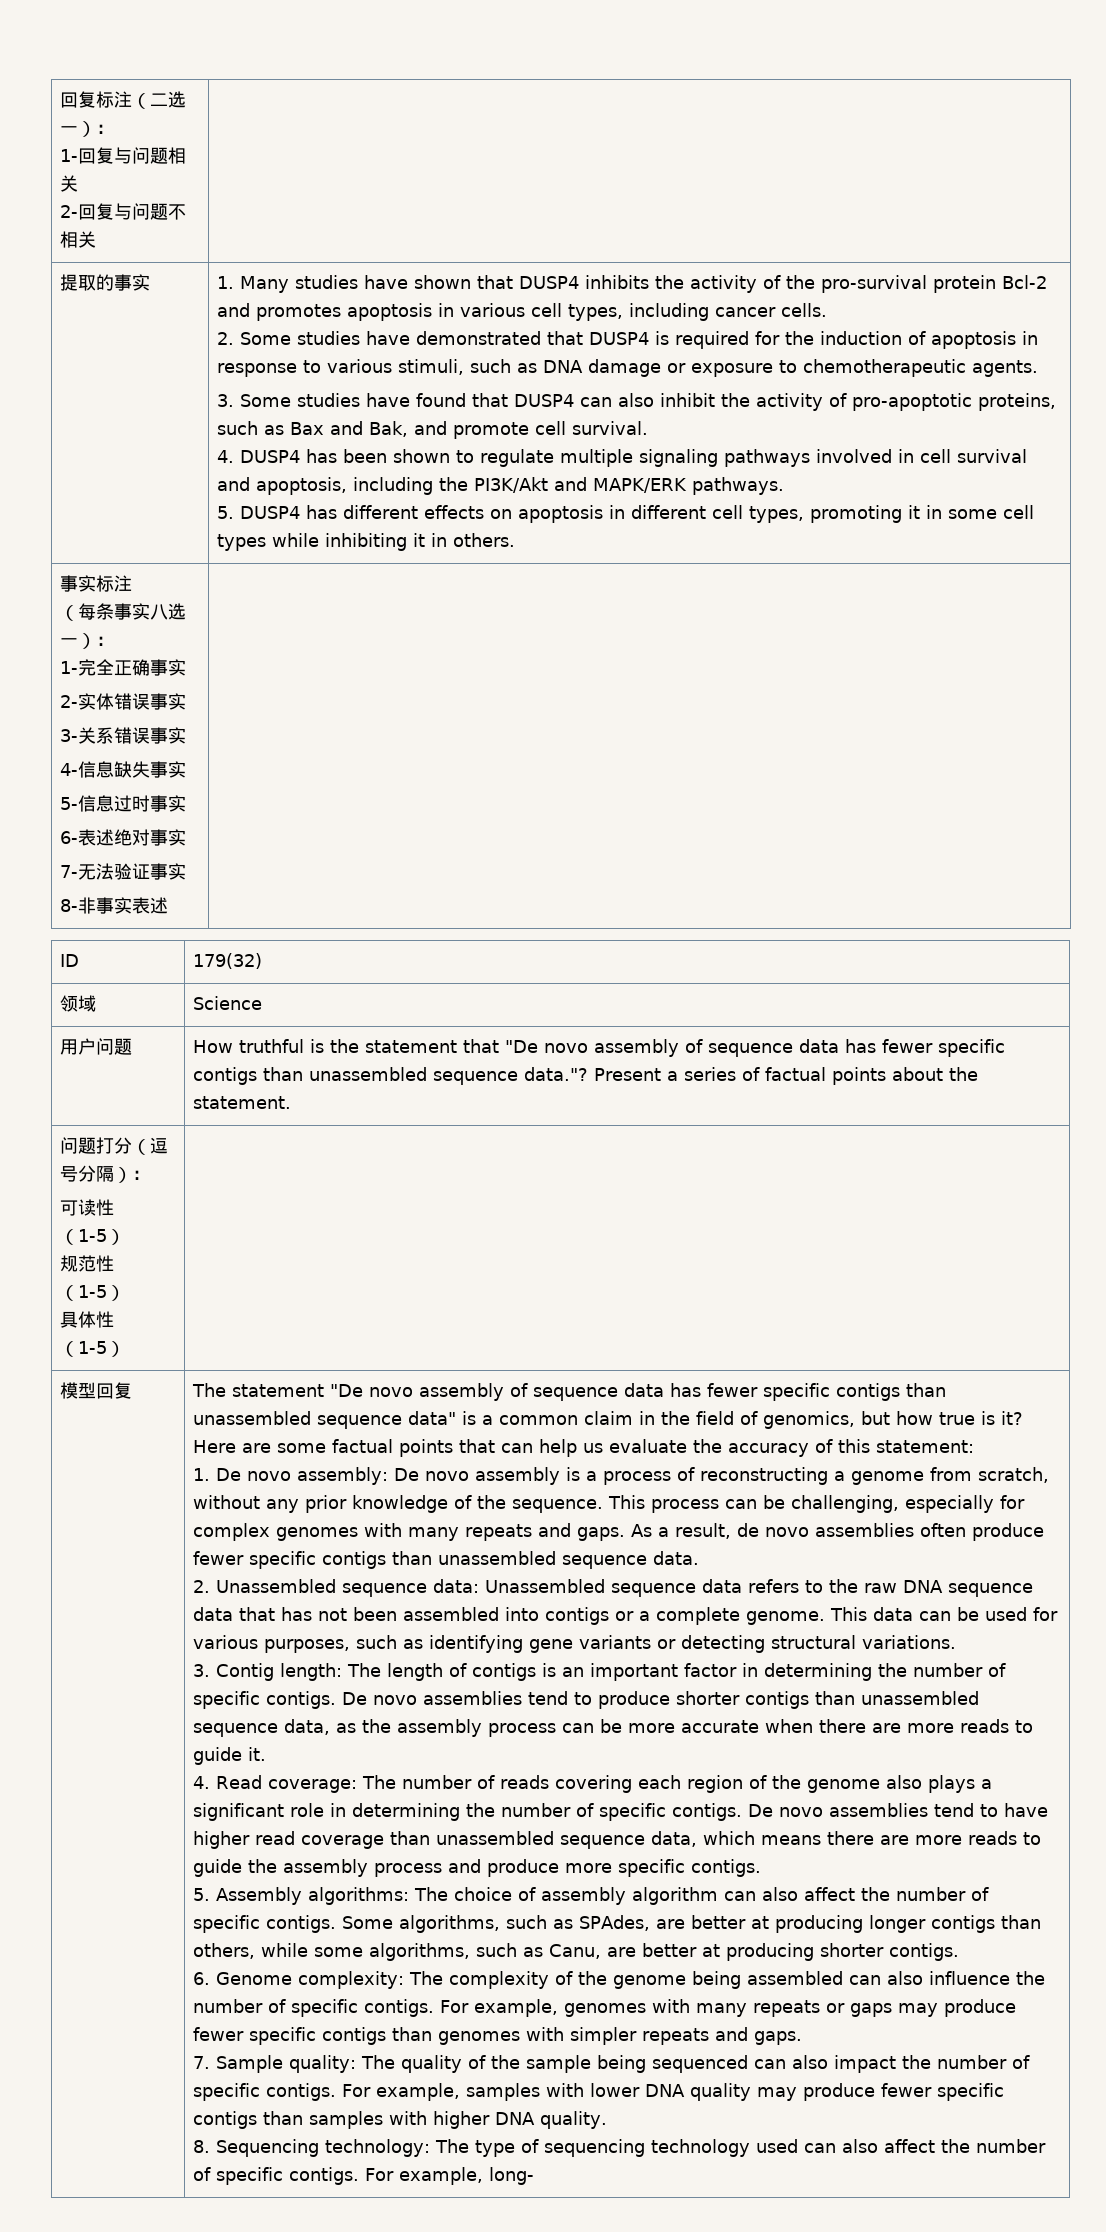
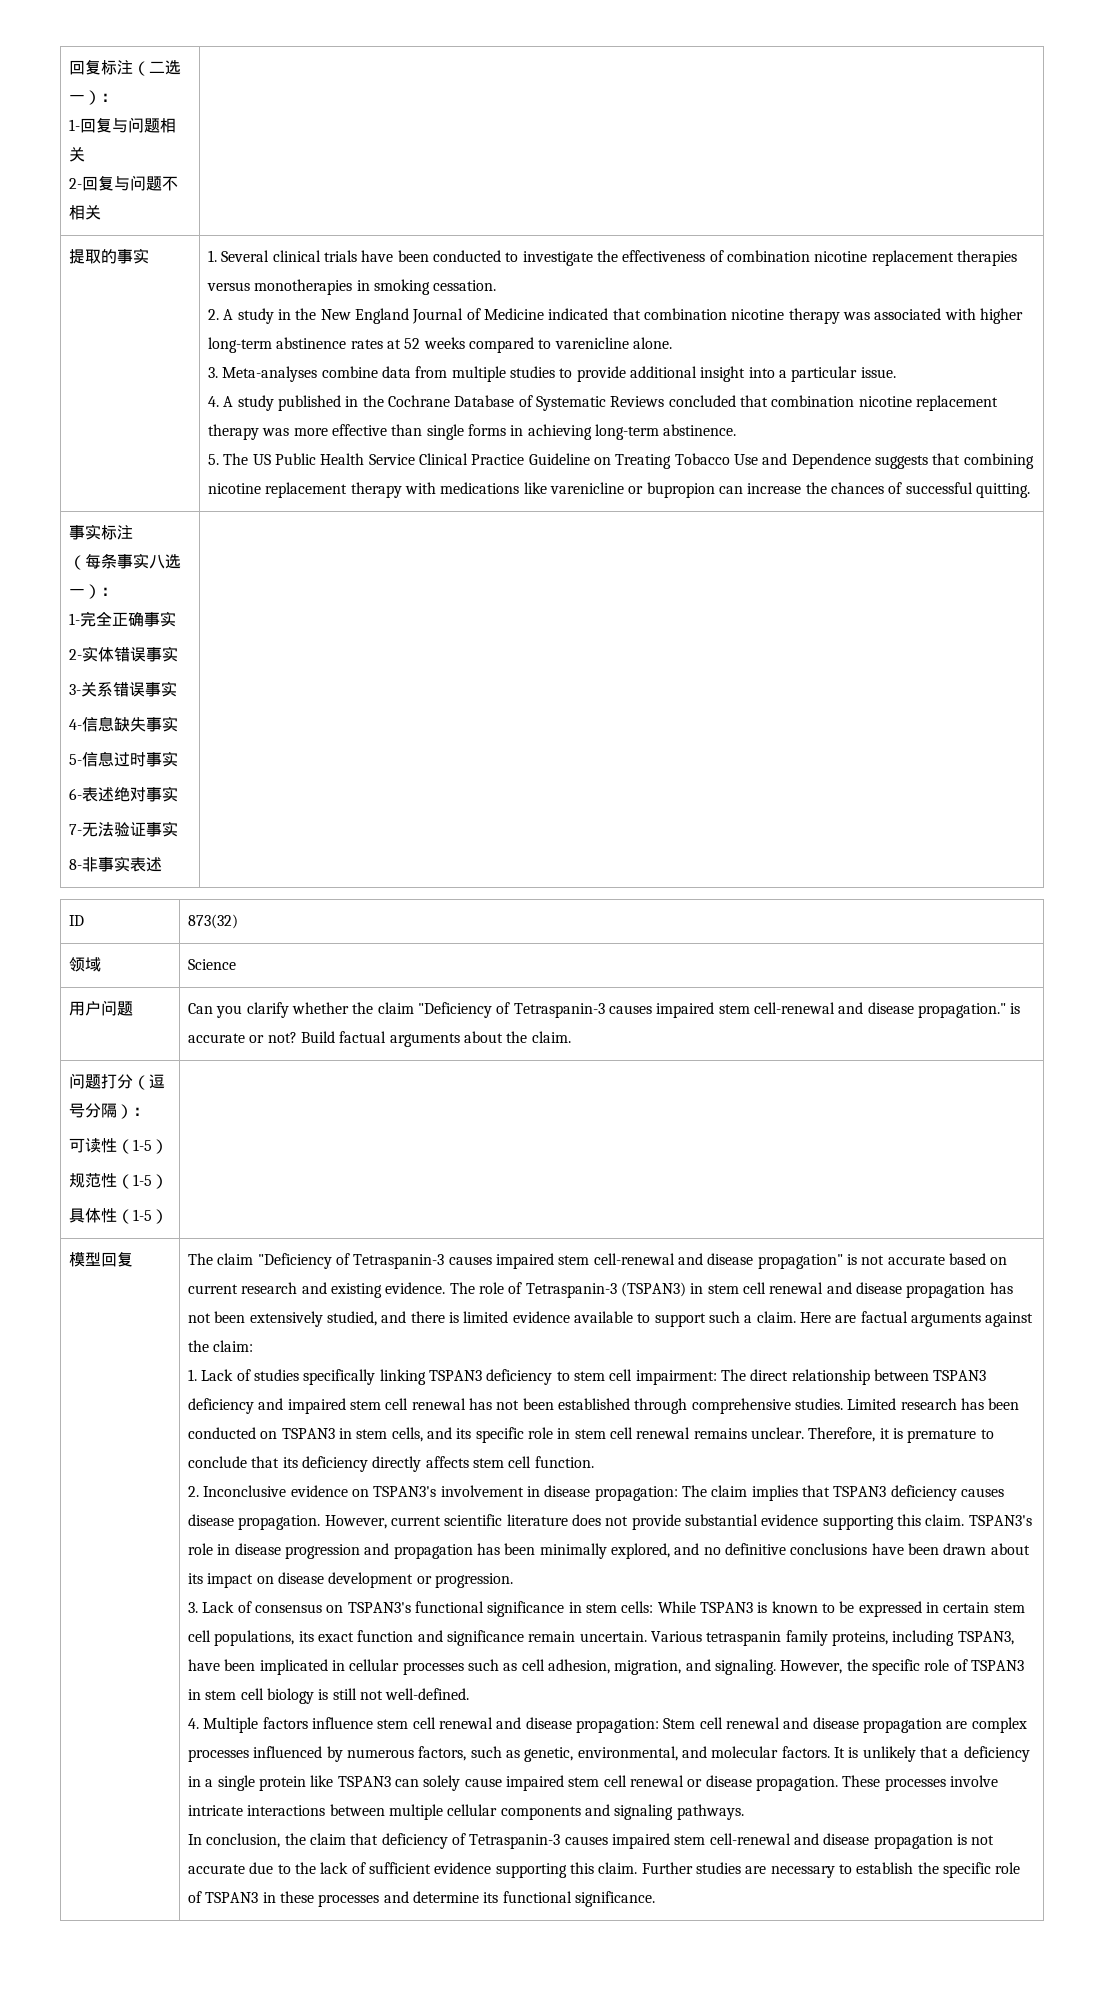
- 1. Many studies have shown that DUSP4 inhibits the activity of the pro-survival protein Bcl-2 and promotes apoptosis in various cell types, including cancer cells.
- 2. Some studies have demonstrated that DUSP4 is required for the induction of apoptosis in response to various stimuli, such as DNA damage or exposure to chemotherapeutic agents.
- 3. Some studies have found that DUSP4 can also inhibit the activity of pro-apoptotic proteins, such as Bax and Bak, and promote cell survival.
- 4. DUSP4 has been shown to regulate multiple signaling pathways involved in cell survival and apoptosis, including the PI3K/Akt and MAPK/ERK pathways.
- 5. DUSP4 has different effects on apoptosis in different cell types, promoting it in some cell types while inhibiting it in others.
+ 1. Several clinical trials have been conducted to investigate the effectiveness of combination nicotine replacement therapies versus monotherapies in smoking cessation.
+ 2. A study in the New England Journal of Medicine indicated that combination nicotine therapy was associated with higher long-term abstinence rates at 52 weeks compared to varenicline alone.
+ 3. Meta-analyses combine data from multiple studies to provide additional insight into a particular issue.
+ 4. A study published in the Cochrane Database of Systematic Reviews concluded that combination nicotine replacement therapy was more effective than single forms in achieving long-term abstinence.
+ 5. The US Public Health Service Clinical Practice Guideline on Treating Tobacco Use and Dependence suggests that combining nicotine replacement therapy with medications like varenicline or bupropion can increase the chances of successful quitting.
- ID | 179(32)
+ ID | 873(32)
- 用户问题 | How truthful is the statement that "De novo assembly of sequence data has fewer specific contigs than unassembled sequence data."? Present a series of factual points about the statement.
+ 用户问题 | Can you clarify whether the claim "Deficiency of Tetraspanin-3 causes impaired stem cell-renewal and disease propagation." is accurate or not? Build factual arguments about the claim.
- The statement "De novo assembly of sequence data has fewer specific contigs than unassembled sequence data" is a common claim in the field of genomics, but how true is it? Here are some factual points that can help us evaluate the accuracy of this statement:
- 1. De novo assembly: De novo assembly is a process of reconstructing a genome from scratch, without any prior knowledge of the sequence. This process can be challenging, especially for complex genomes with many repeats and gaps. As a result, de novo assemblies often produce fewer specific contigs than unassembled sequence data.
- 2. Unassembled sequence data: Unassembled sequence data refers to the raw DNA sequence data that has not been assembled into contigs or a complete genome. This data can be used for various purposes, such as identifying gene variants or detecting structural variations.
- 3. Contig length: The length of contigs is an important factor in determining the number of specific contigs. De novo assemblies tend to produce shorter contigs than unassembled sequence data, as the assembly process can be more accurate when there are more reads to guide it.
- 4. Read coverage: The number of reads covering each region of the genome also plays a significant role in determining the number of specific contigs. De novo assemblies tend to have higher read coverage than unassembled sequence data, which means there are more reads to guide the assembly process and produce more specific contigs.
- 5. Assembly algorithms: The choice of assembly algorithm can also affect the number of specific contigs. Some algorithms, such as SPAdes, are better at producing longer contigs than others, while some algorithms, such as Canu, are better at producing shorter contigs.
- 6. Genome complexity: The complexity of the genome being assembled can also influence the number of specific contigs. For example, genomes with many repeats or gaps may produce fewer specific contigs than genomes with simpler repeats and gaps.
- 7. Sample quality: The quality of the sample being sequenced can also impact the number of specific contigs. For example, samples with lower DNA quality may produce fewer specific contigs than samples with higher DNA quality.
- 8. Sequencing technology: The type of sequencing technology used can also affect the number of specific contigs. For example, long-
+ The claim "Deficiency of Tetraspanin-3 causes impaired stem cell-renewal and disease propagation" is not accurate based on current research and existing evidence. The role of Tetraspanin-3 (TSPAN3) in stem cell renewal and disease propagation has not been extensively studied, and there is limited evidence available to support such a claim. Here are factual arguments against the claim:
+ 1. Lack of studies specifically linking TSPAN3 deficiency to stem cell impairment: The direct relationship between TSPAN3 deficiency and impaired stem cell renewal has not been established through comprehensive studies. Limited research has been conducted on TSPAN3 in stem cells, and its specific role in stem cell renewal remains unclear. Therefore, it is premature to conclude that its deficiency directly affects stem cell function.
+ 2. Inconclusive evidence on TSPAN3's involvement in disease propagation: The claim implies that TSPAN3 deficiency causes disease propagation. However, current scientific literature does not provide substantial evidence supporting this claim. TSPAN3's role in disease progression and propagation has been minimally explored, and no definitive conclusions have been drawn about its impact on disease development or progression.
+ 3. Lack of consensus on TSPAN3's functional significance in stem cells: While TSPAN3 is known to be expressed in certain stem cell populations, its exact function and significance remain uncertain. Various tetraspanin family proteins, including TSPAN3, have been implicated in cellular processes such as cell adhesion, migration, and signaling. However, the specific role of TSPAN3 in stem cell biology is still not well-defined.
+ 4. Multiple factors influence stem cell renewal and disease propagation: Stem cell renewal and disease propagation are complex processes influenced by numerous factors, such as genetic, environmental, and molecular factors. It is unlikely that a deficiency in a single protein like TSPAN3 can solely cause impaired stem cell renewal or disease propagation. These processes involve intricate interactions between multiple cellular components and signaling pathways.
+ In conclusion, the claim that deficiency of Tetraspanin-3 causes impaired stem cell-renewal and disease propagation is not accurate due to the lack of sufficient evidence supporting this claim. Further studies are necessary to establish the specific role of TSPAN3 in these processes and determine its functional significance.

